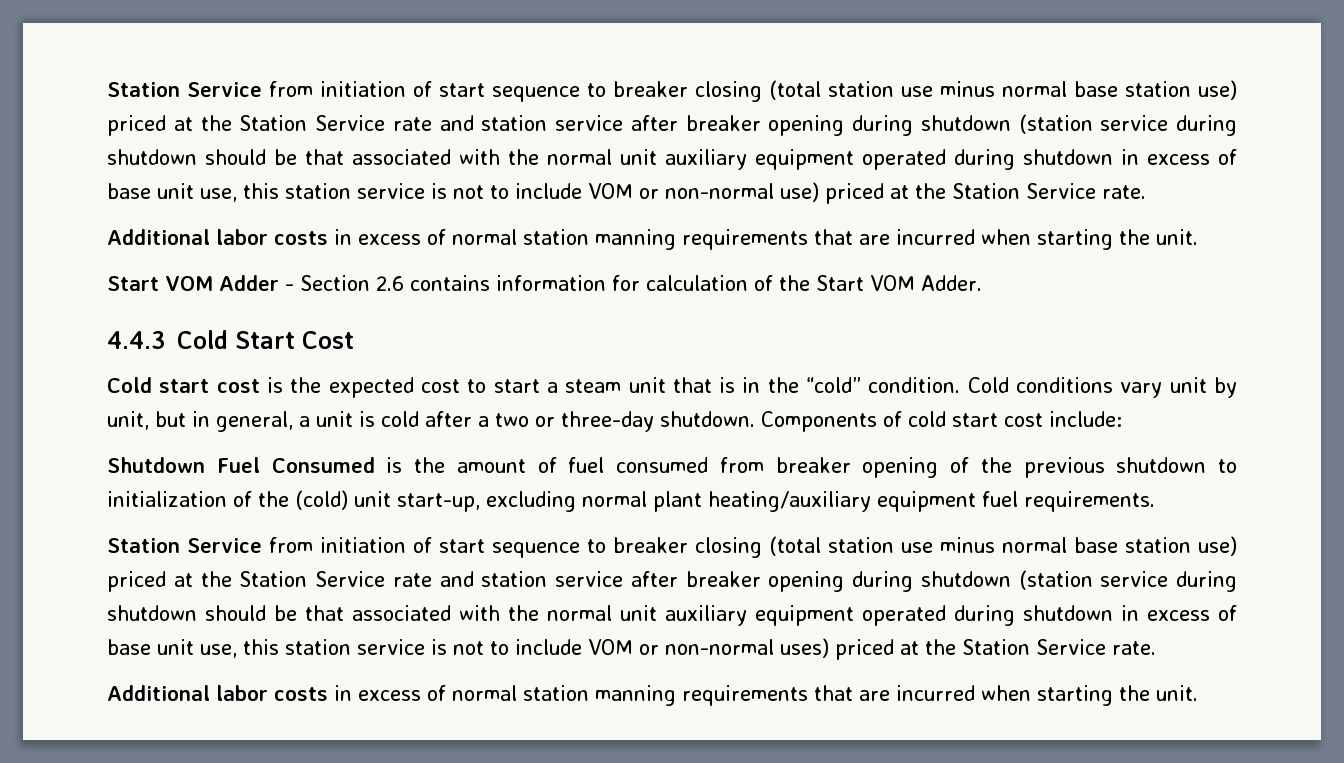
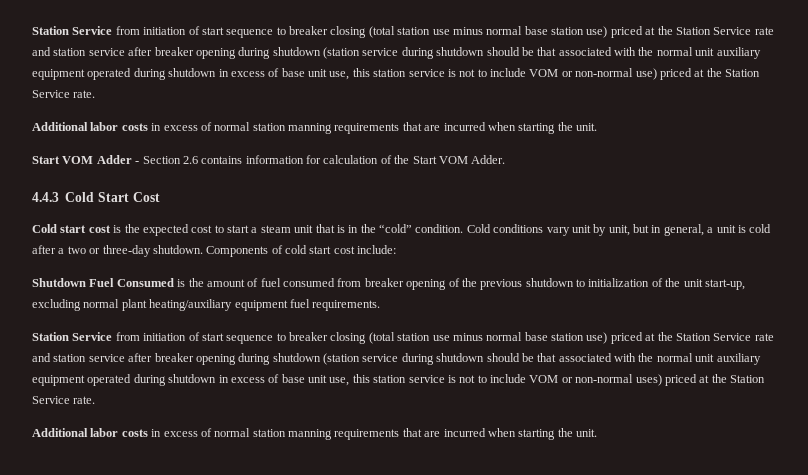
- Shutdown Fuel Consumed is the amount of fuel consumed from breaker opening of the previous shutdown to initialization of the (cold) unit start-up, excluding normal plant heating/auxiliary equipment fuel requirements.
+ Shutdown Fuel Consumed is the amount of fuel consumed from breaker opening of the previous shutdown to initialization of the unit start-up, excluding normal plant heating/auxiliary equipment fuel requirements.

